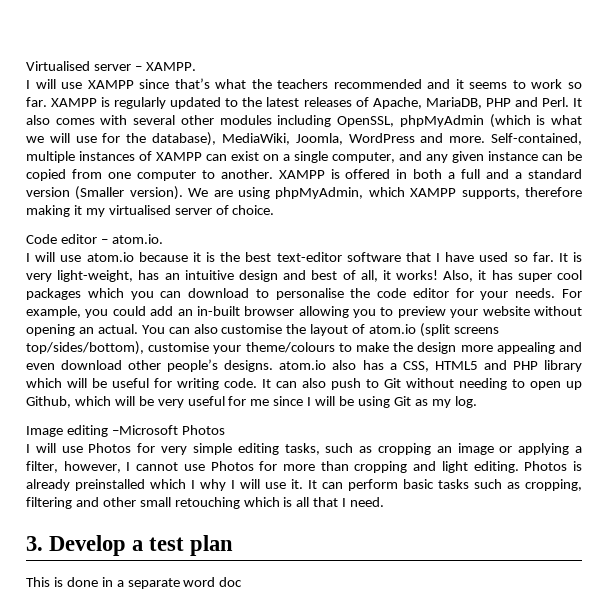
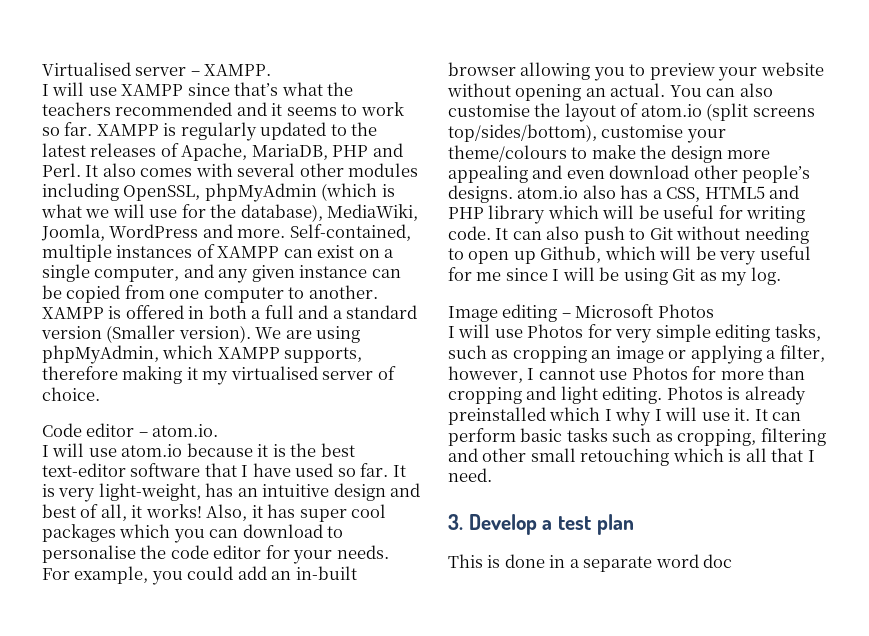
- Image editing –Microsoft Photos
+ Image editing – Microsoft Photos

